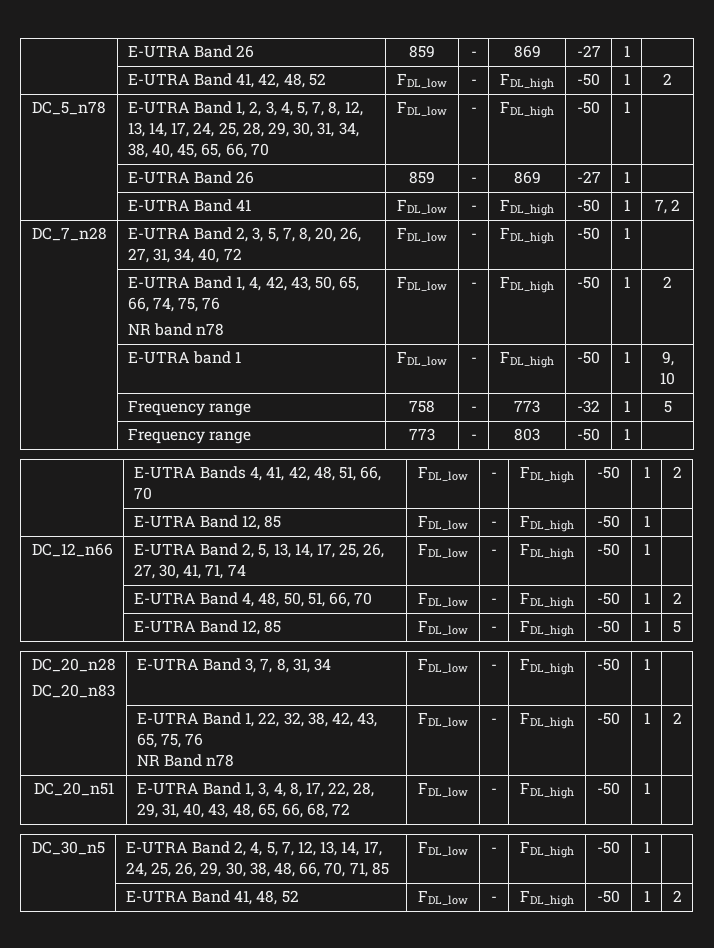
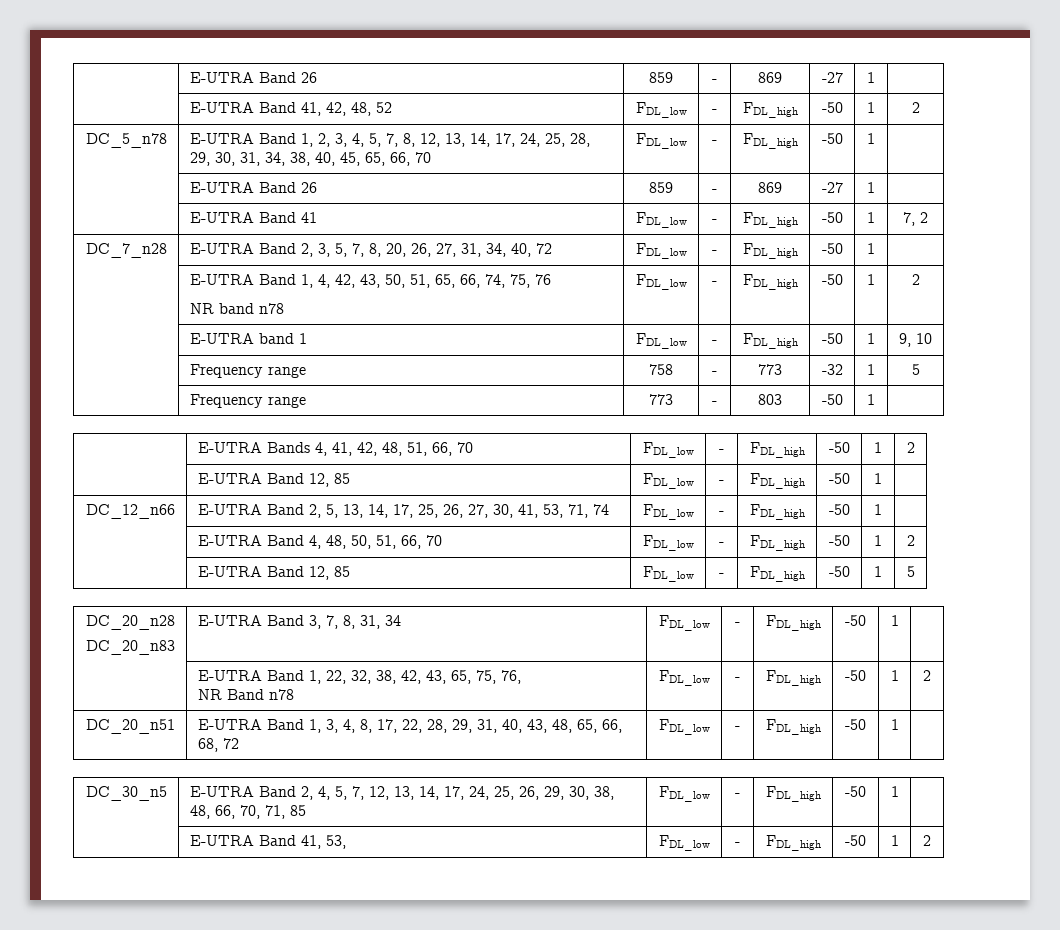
- | E-UTRA Band 1, 4, 42, 43, 50, 65, 66, 74, 75, 76
+ | E-UTRA Band 1, 4, 42, 43, 50, 51, 65, 66, 74, 75, 76
- DC_12_n66 | E-UTRA Band 2, 5, 13, 14, 17, 25, 26, 27, 30, 41, 71, 74 | FDL_low | - | FDL_high | -50 | 1 |
+ DC_12_n66 | E-UTRA Band 2, 5, 13, 14, 17, 25, 26, 27, 30, 41, 53, 71, 74 | FDL_low | - | FDL_high | -50 | 1 |
- | E-UTRA Band 1, 22, 32, 38, 42, 43, 65, 75, 76
+ | E-UTRA Band 1, 22, 32, 38, 42, 43, 65, 75, 76,
- | E-UTRA Band 41, 48, 52 | FDL_low | - | FDL_high | -50 | 1 | 2
+ | E-UTRA Band 41, 53, | FDL_low | - | FDL_high | -50 | 1 | 2

